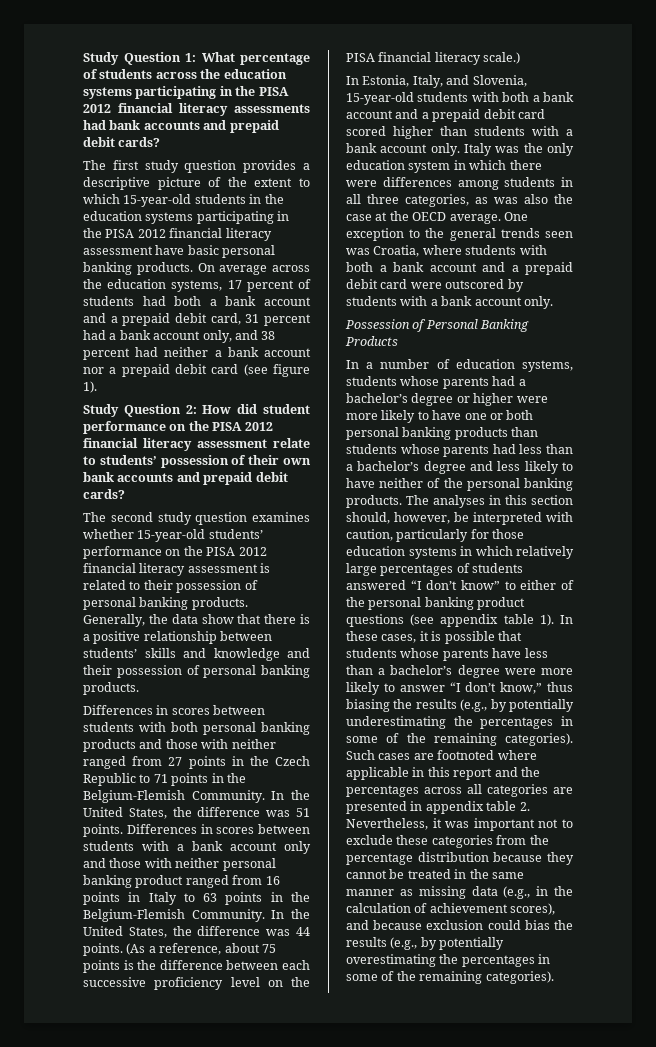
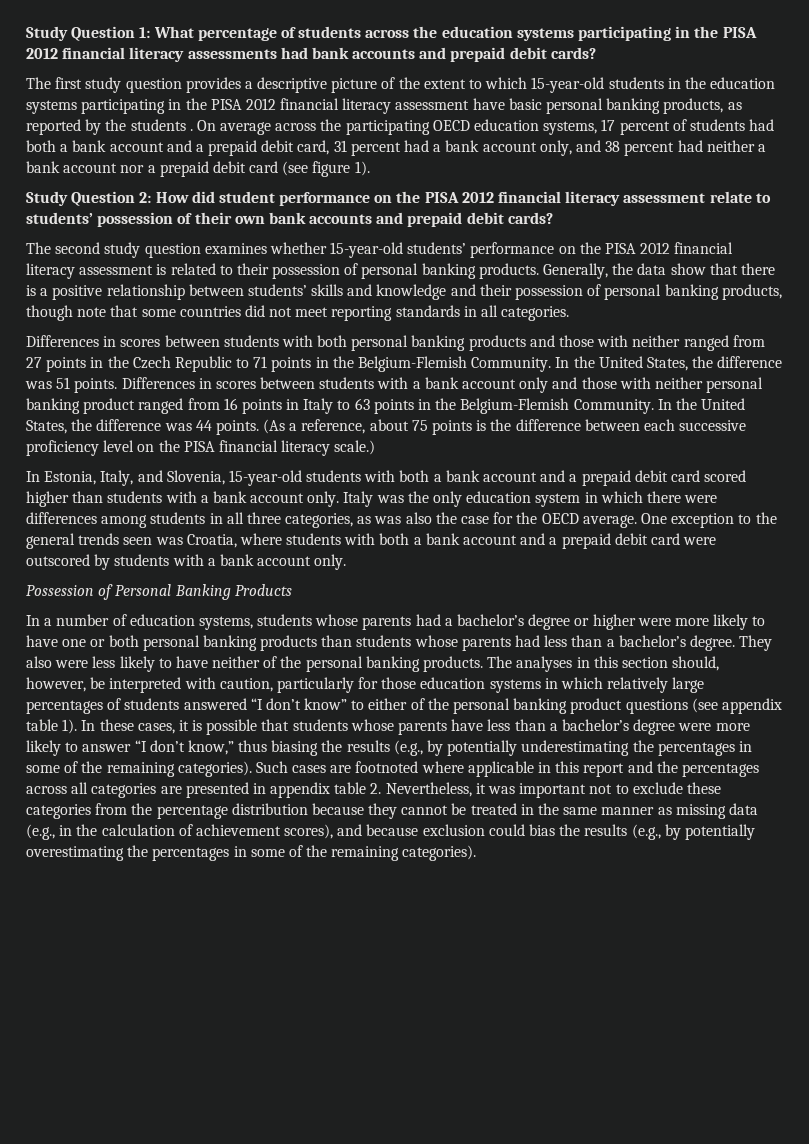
- The first study question provides a descriptive picture of the extent to which 15-year-old students in the education systems participating in the PISA 2012 financial literacy assessment have basic personal banking products.
+ The first study question provides a descriptive picture of the extent to which 15-year-old students in the education systems participating in the PISA 2012 financial literacy assessment have basic personal banking products, as reported by the students .
- On average across the education systems, 17 percent of students had both a bank account and a prepaid debit card, 31 percent had a bank account only, and 38 percent had neither a bank account nor a prepaid debit card (see figure 1).
+ On average across the participating OECD education systems, 17 percent of students had both a bank account and a prepaid debit card, 31 percent had a bank account only, and 38 percent had neither a bank account nor a prepaid debit card (see figure 1).
- Generally, the data show that there is a positive relationship between students’ skills and knowledge and their possession of personal banking products.
+ Generally, the data show that there is a positive relationship between students’ skills and knowledge and their possession of personal banking products, though note that some countries did not meet reporting standards in all categories.
- Italy was the only education system in which there were differences among students in all three categories, as was also the case at the OECD average.
+ Italy was the only education system in which there were differences among students in all three categories, as was also the case for the OECD average.
- In a number of education systems, students whose parents had a bachelor’s degree or higher were more likely to have one or both personal banking products than students whose parents had less than a bachelor’s degree and less likely to have neither of the personal banking products.
+ In a number of education systems, students whose parents had a bachelor’s degree or higher were more likely to have one or both personal banking products than students whose parents had less than a bachelor’s degree. They also were less likely to have neither of the personal banking products.

